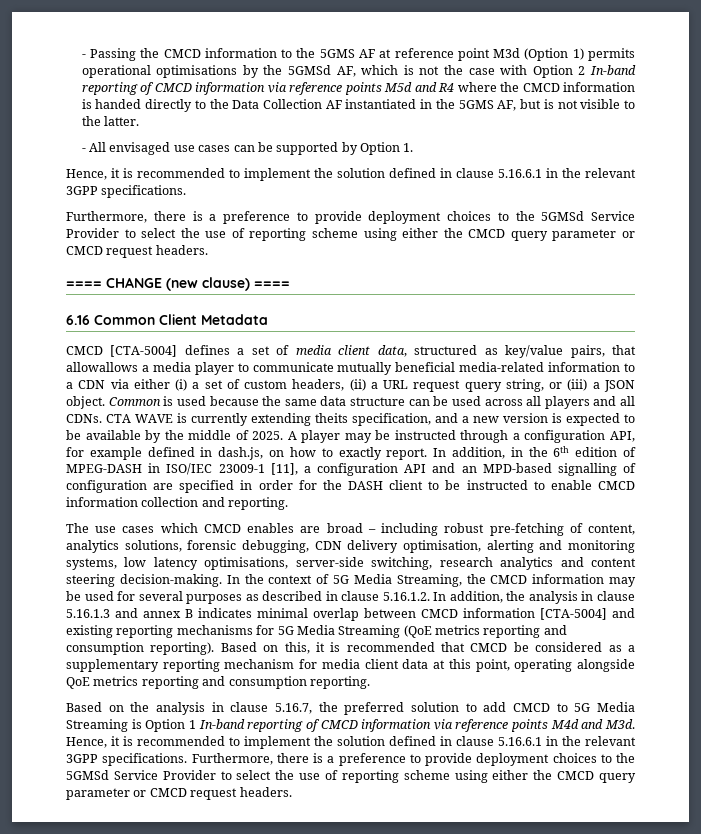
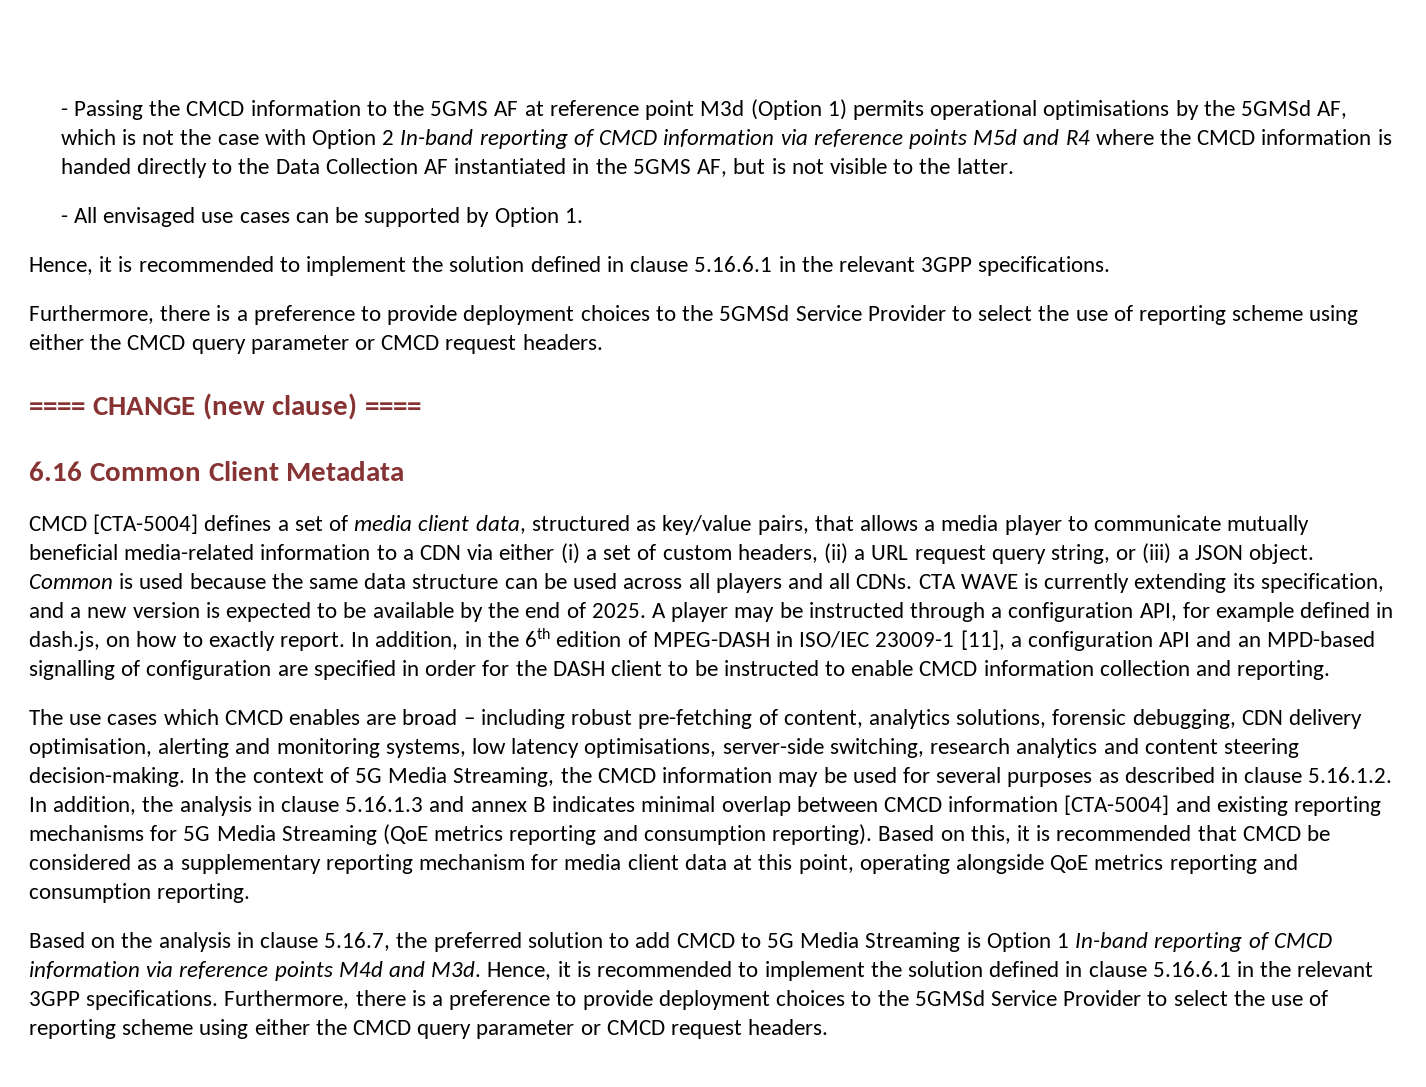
- CMCD [CTA-5004] defines a set of media client data, structured as key/value pairs, that allowallows a media player to communicate mutually beneficial media-related information to a CDN via either (i) a set of custom headers, (ii) a URL request query string, or (iii) a JSON object.
+ CMCD [CTA-5004] defines a set of media client data, structured as key/value pairs, that allows a media player to communicate mutually beneficial media-related information to a CDN via either (i) a set of custom headers, (ii) a URL request query string, or (iii) a JSON object.
- CTA WAVE is currently extending theits specification, and a new version is expected to be available by the middle of 2025.
+ CTA WAVE is currently extending its specification, and a new version is expected to be available by the end of 2025.

